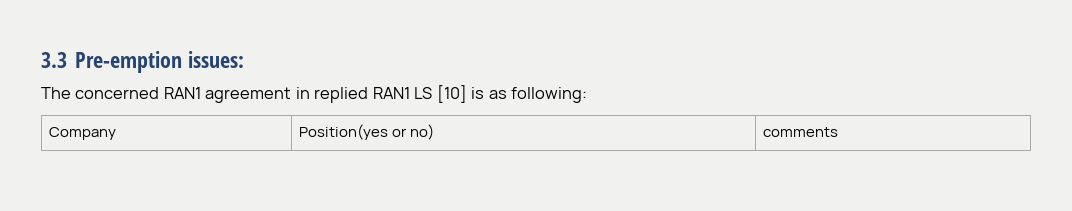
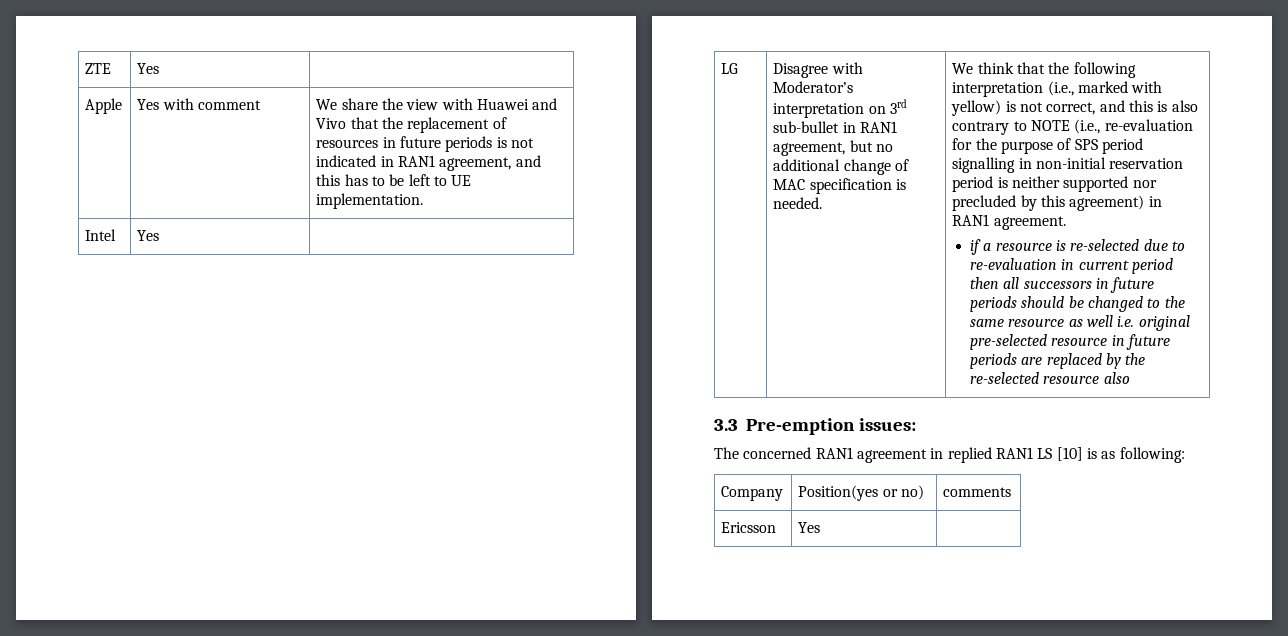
+ ZTE | Yes |
+ Apple | Yes with comment | We share the view with Huawei and Vivo that the replacement of resources in future periods is not indicated in RAN1 agreement, and this has to be left to UE implementation.
+ Intel | Yes |
+ LG | Disagree with Moderator’s interpretation on 3rd sub-bullet in RAN1 agreement, but no additional change of MAC specification is needed. | We think that the following interpretation (i.e., marked with yellow) is not correct, and this is also contrary to NOTE (i.e., re-evaluation for the purpose of SPS period signalling in non-initial reservation period is neither supported nor precluded by this agreement) in RAN1 agreement.
+ if a resource is re-selected due to re-evaluation in current period then all successors in future periods should be changed to the same resource as well i.e. original pre-selected resource in future periods are replaced by the re-selected resource also
+ Ericsson | Yes |

